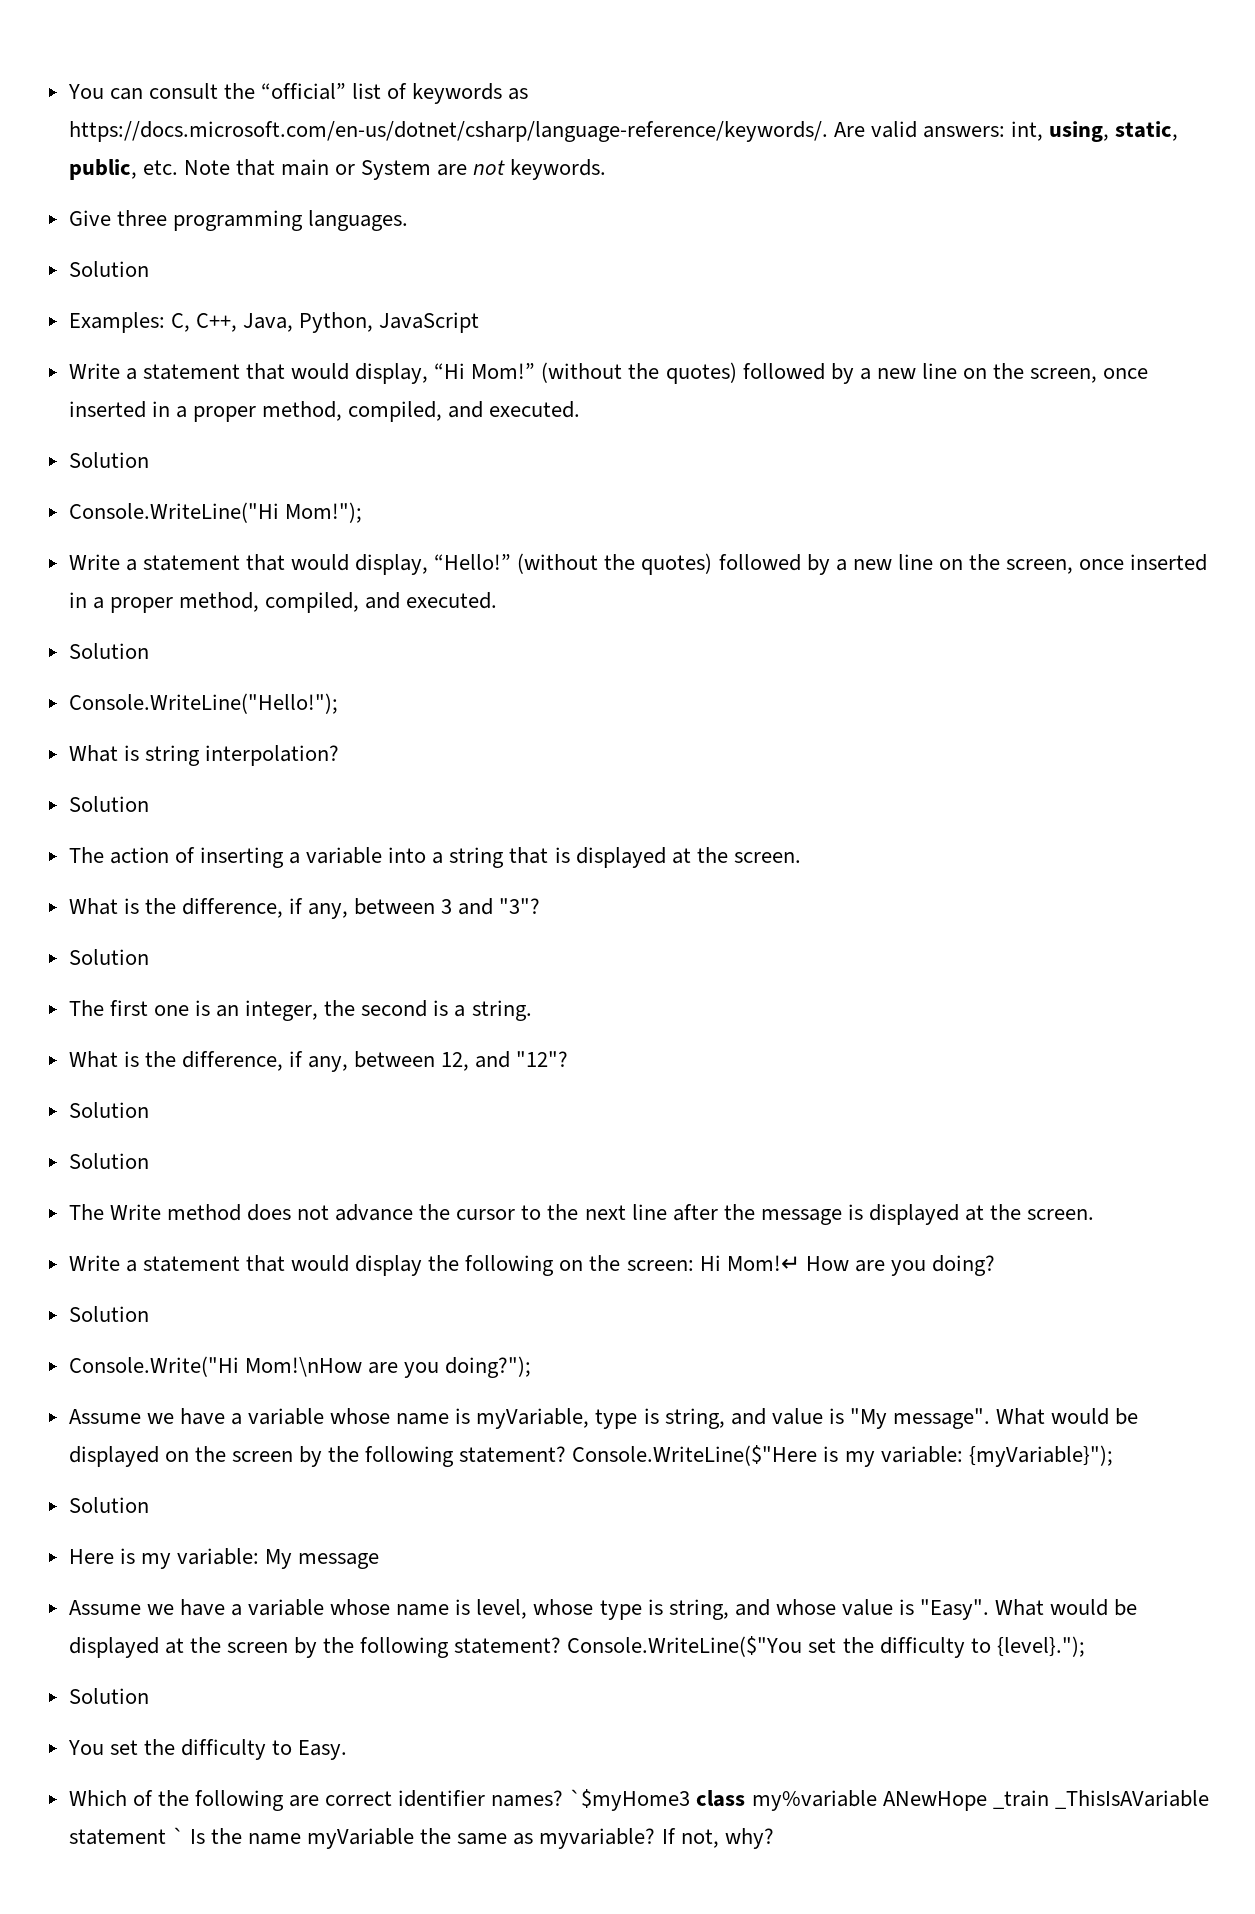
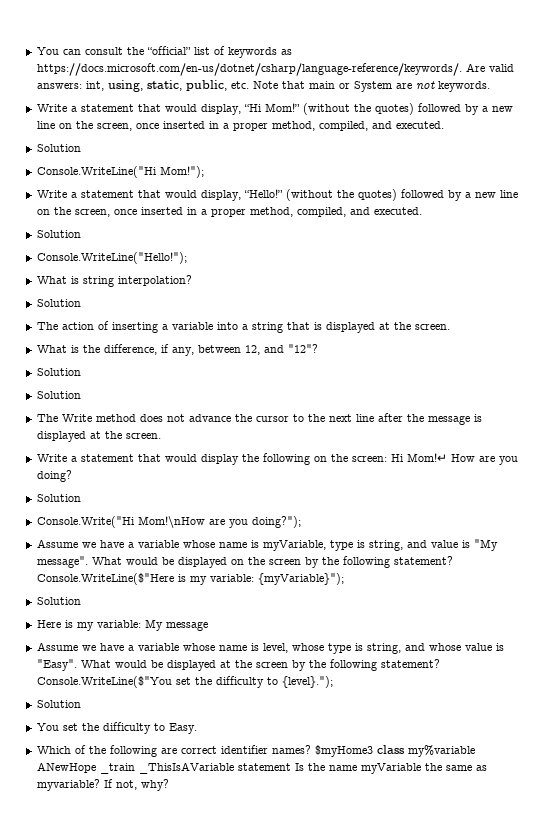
- Give three programming languages.
- Solution
- Examples: C, C++, Java, Python, JavaScript
- What is the difference, if any, between 3 and "3"?
- Solution
- The first one is an integer, the second is a string.
- `$myHome3 class my%variable ANewHope _train _ThisIsAVariable statement ` Is the name myVariable the same as myvariable?
+ $myHome3 class my%variable ANewHope _train _ThisIsAVariable statement Is the name myVariable the same as myvariable?

